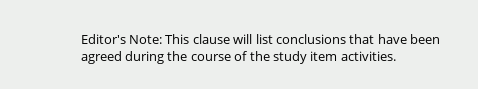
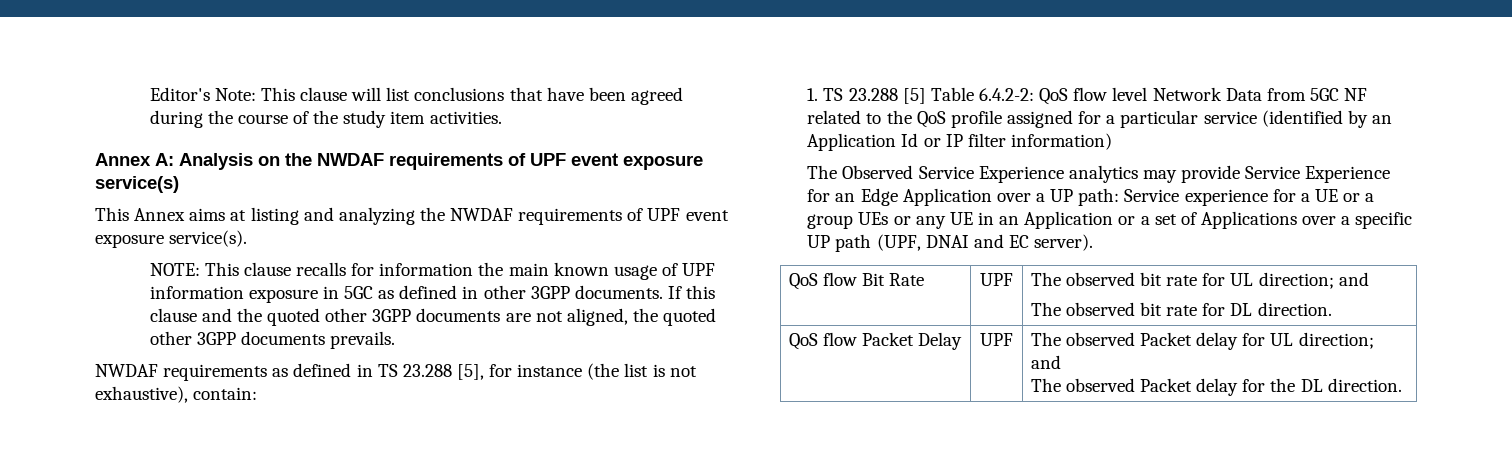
+ Annex A: Analysis on the NWDAF requirements of UPF event exposure service(s)
+ This Annex aims at listing and analyzing the NWDAF requirements of UPF event exposure service(s).
+ NOTE: This clause recalls for information the main known usage of UPF information exposure in 5GC as defined in other 3GPP documents. If this clause and the quoted other 3GPP documents are not aligned, the quoted other 3GPP documents prevails.
+ NWDAF requirements as defined in TS 23.288 [5], for instance (the list is not exhaustive), contain:
+ 1. TS 23.288 [5] Table 6.4.2-2: QoS flow level Network Data from 5GC NF related to the QoS profile assigned for a particular service (identified by an Application Id or IP filter information)
+ The Observed Service Experience analytics may provide Service Experience for an Edge Application over a UP path: Service experience for a UE or a group UEs or any UE in an Application or a set of Applications over a specific UP path (UPF, DNAI and EC server).
+ QoS flow Bit Rate | UPF | The observed bit rate for UL direction; and
+ The observed bit rate for DL direction.
+ QoS flow Packet Delay | UPF | The observed Packet delay for UL direction; and
+ The observed Packet delay for the DL direction.

